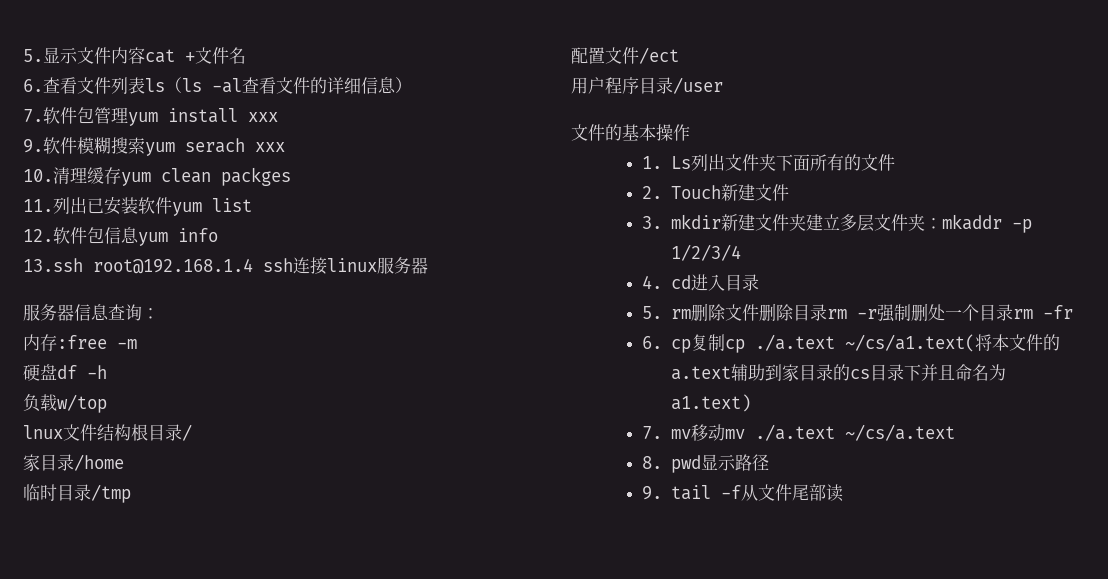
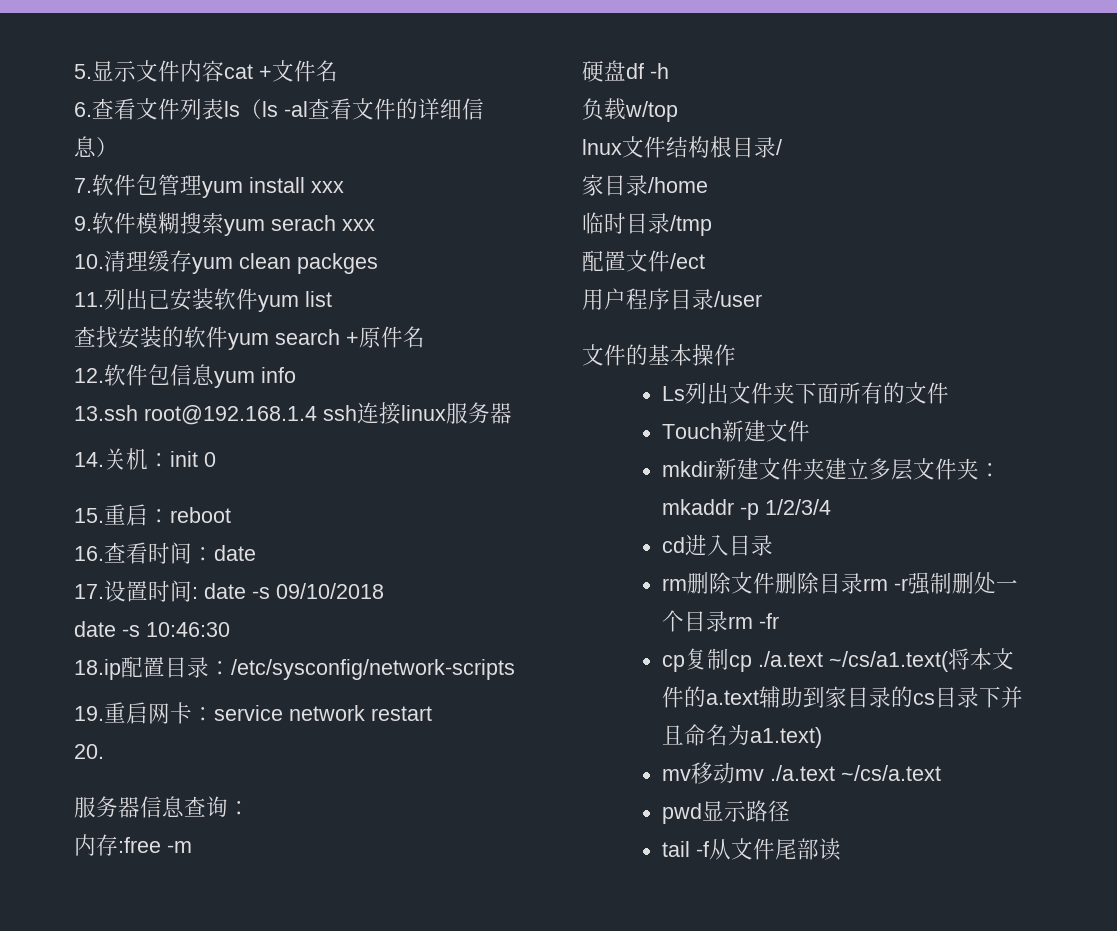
+ 查找安装的软件yum search +原件名
+ 14.关机：init 0
+ 15.重启：reboot
+ 16.查看时间：date
+ 17.设置时间: date -s 09/10/2018
+ date -s 10:46:30
+ 18.ip配置目录：/etc/sysconfig/network-scripts
+ 19.重启网卡：service network restart
+ 20.
- 1. Ls列出文件夹下面所有的文件
+ Ls列出文件夹下面所有的文件
- 2. Touch新建文件
+ Touch新建文件
- 3. mkdir新建文件夹建立多层文件夹：mkaddr -p 1/2/3/4
+ mkdir新建文件夹建立多层文件夹：mkaddr -p 1/2/3/4
- 4. cd进入目录
+ cd进入目录
- 5. rm删除文件删除目录rm -r强制删处一个目录rm -fr
+ rm删除文件删除目录rm -r强制删处一个目录rm -fr
- 6. cp复制cp ./a.text ~/cs/a1.text(将本文件的a.text辅助到家目录的cs目录下并且命名为a1.text)
+ cp复制cp ./a.text ~/cs/a1.text(将本文件的a.text辅助到家目录的cs目录下并且命名为a1.text)
- 7. mv移动mv ./a.text ~/cs/a.text
+ mv移动mv ./a.text ~/cs/a.text
- 8. pwd显示路径
+ pwd显示路径
- 9. tail -f从文件尾部读
+ tail -f从文件尾部读

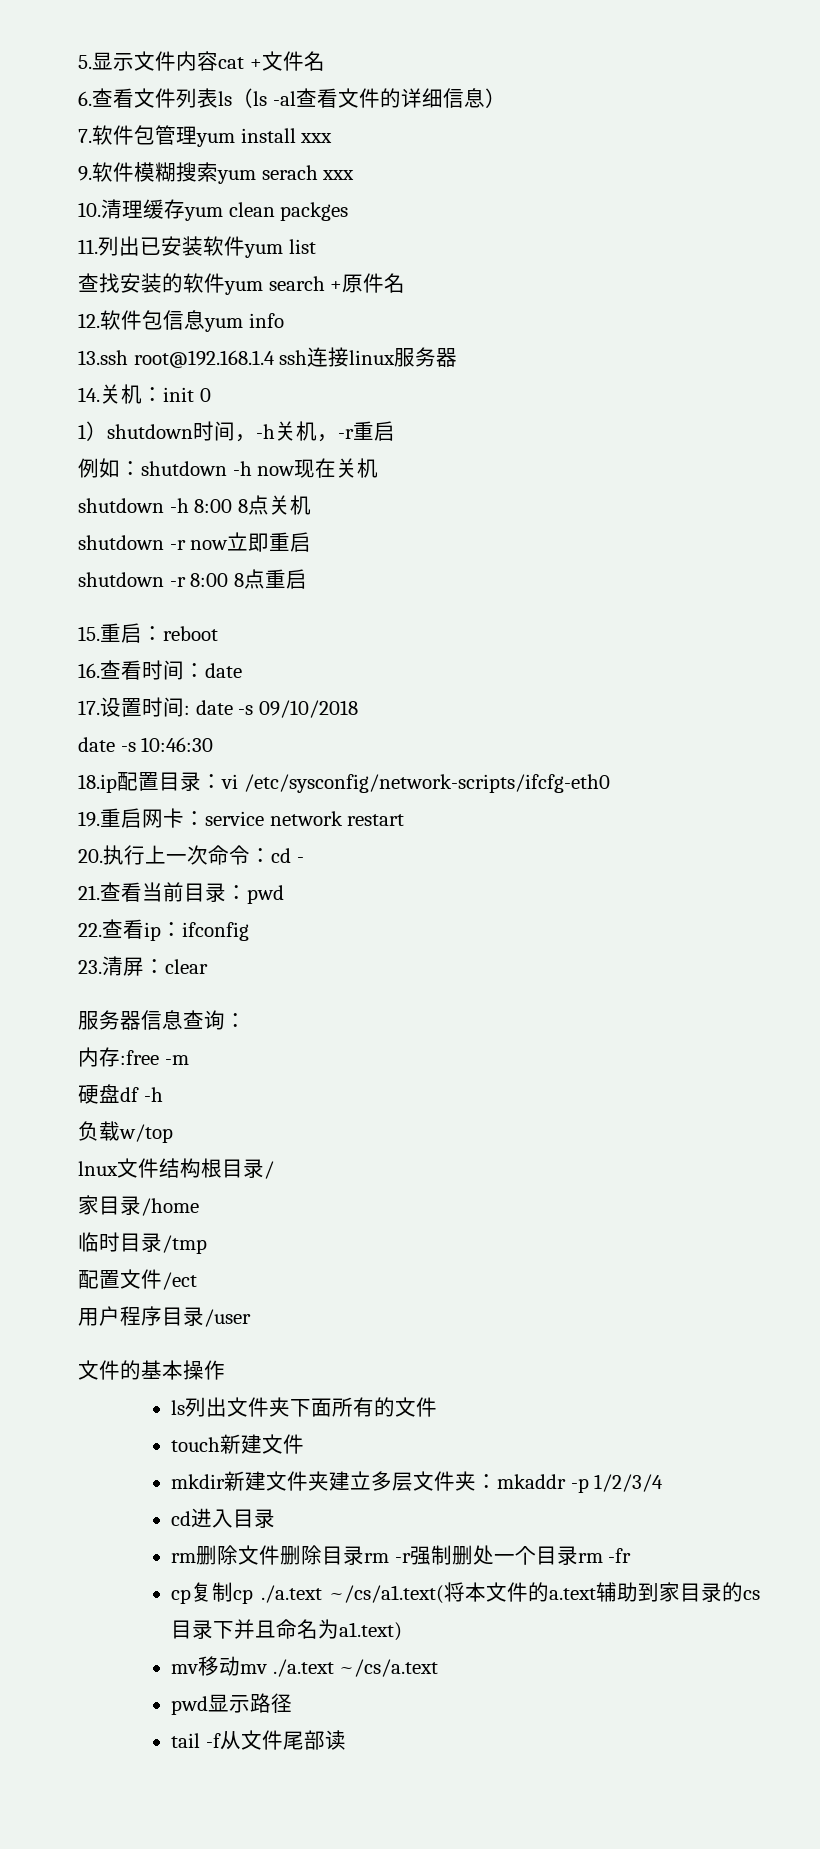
+ 1）shutdown时间，-h关机，-r重启
+ 例如：shutdown -h now现在关机
+ shutdown -h 8:00 8点关机
+ shutdown -r now立即重启
+ shutdown -r 8:00 8点重启
- 18.ip配置目录：/etc/sysconfig/network-scripts
+ 18.ip配置目录：vi /etc/sysconfig/network-scripts/ifcfg-eth0
- 20.
+ 20.执行上一次命令：cd -
+ 21.查看当前目录：pwd
+ 22.查看ip：ifconfig
+ 23.清屏：clear
- Ls列出文件夹下面所有的文件
+ ls列出文件夹下面所有的文件
- Touch新建文件
+ touch新建文件

